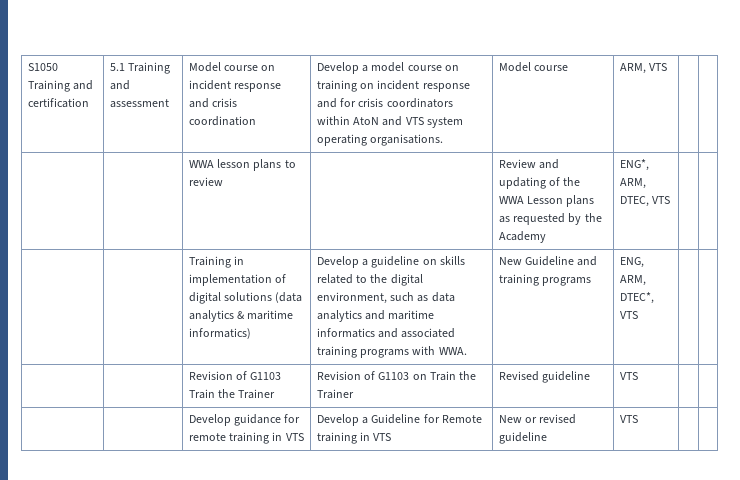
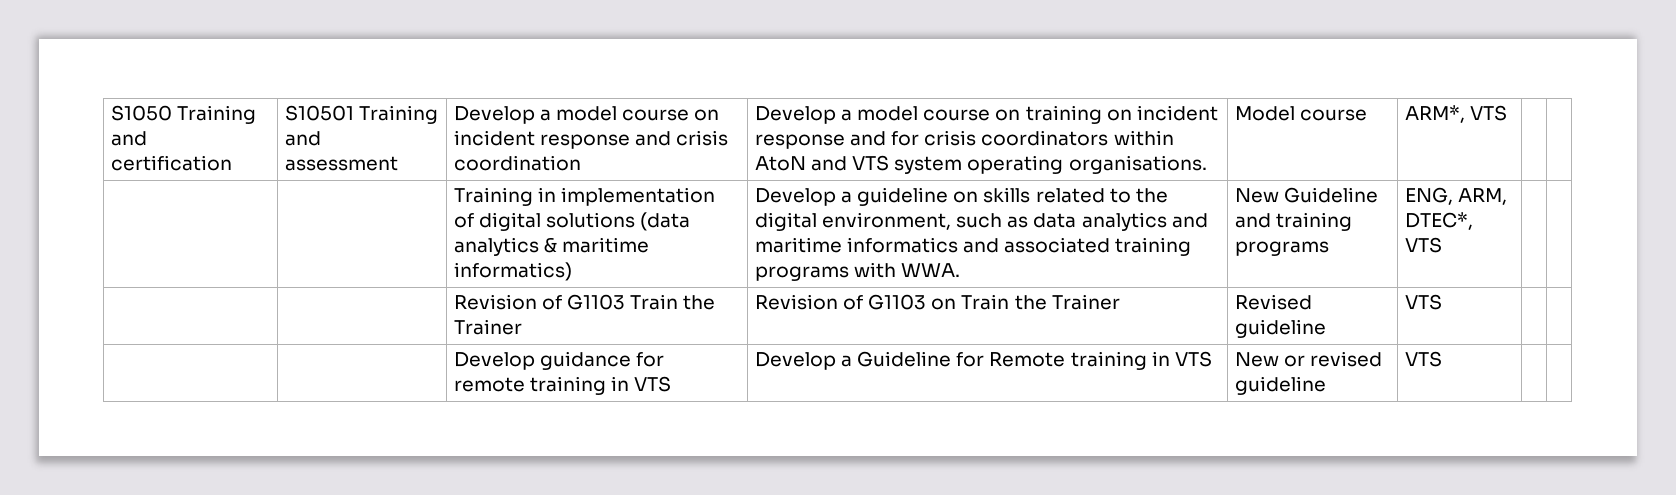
- 5.1 Training and assessment
+ S10501 Training and assessment
- Model course on incident response and crisis coordination
+ Develop a model course on incident response and crisis coordination
- ARM, VTS | |
- | | WWA lesson plans to review | | Review and updating of the WWA Lesson plans as requested by the Academy | ENG*, ARM, DTEC, VTS | |
+ ARM*, VTS

